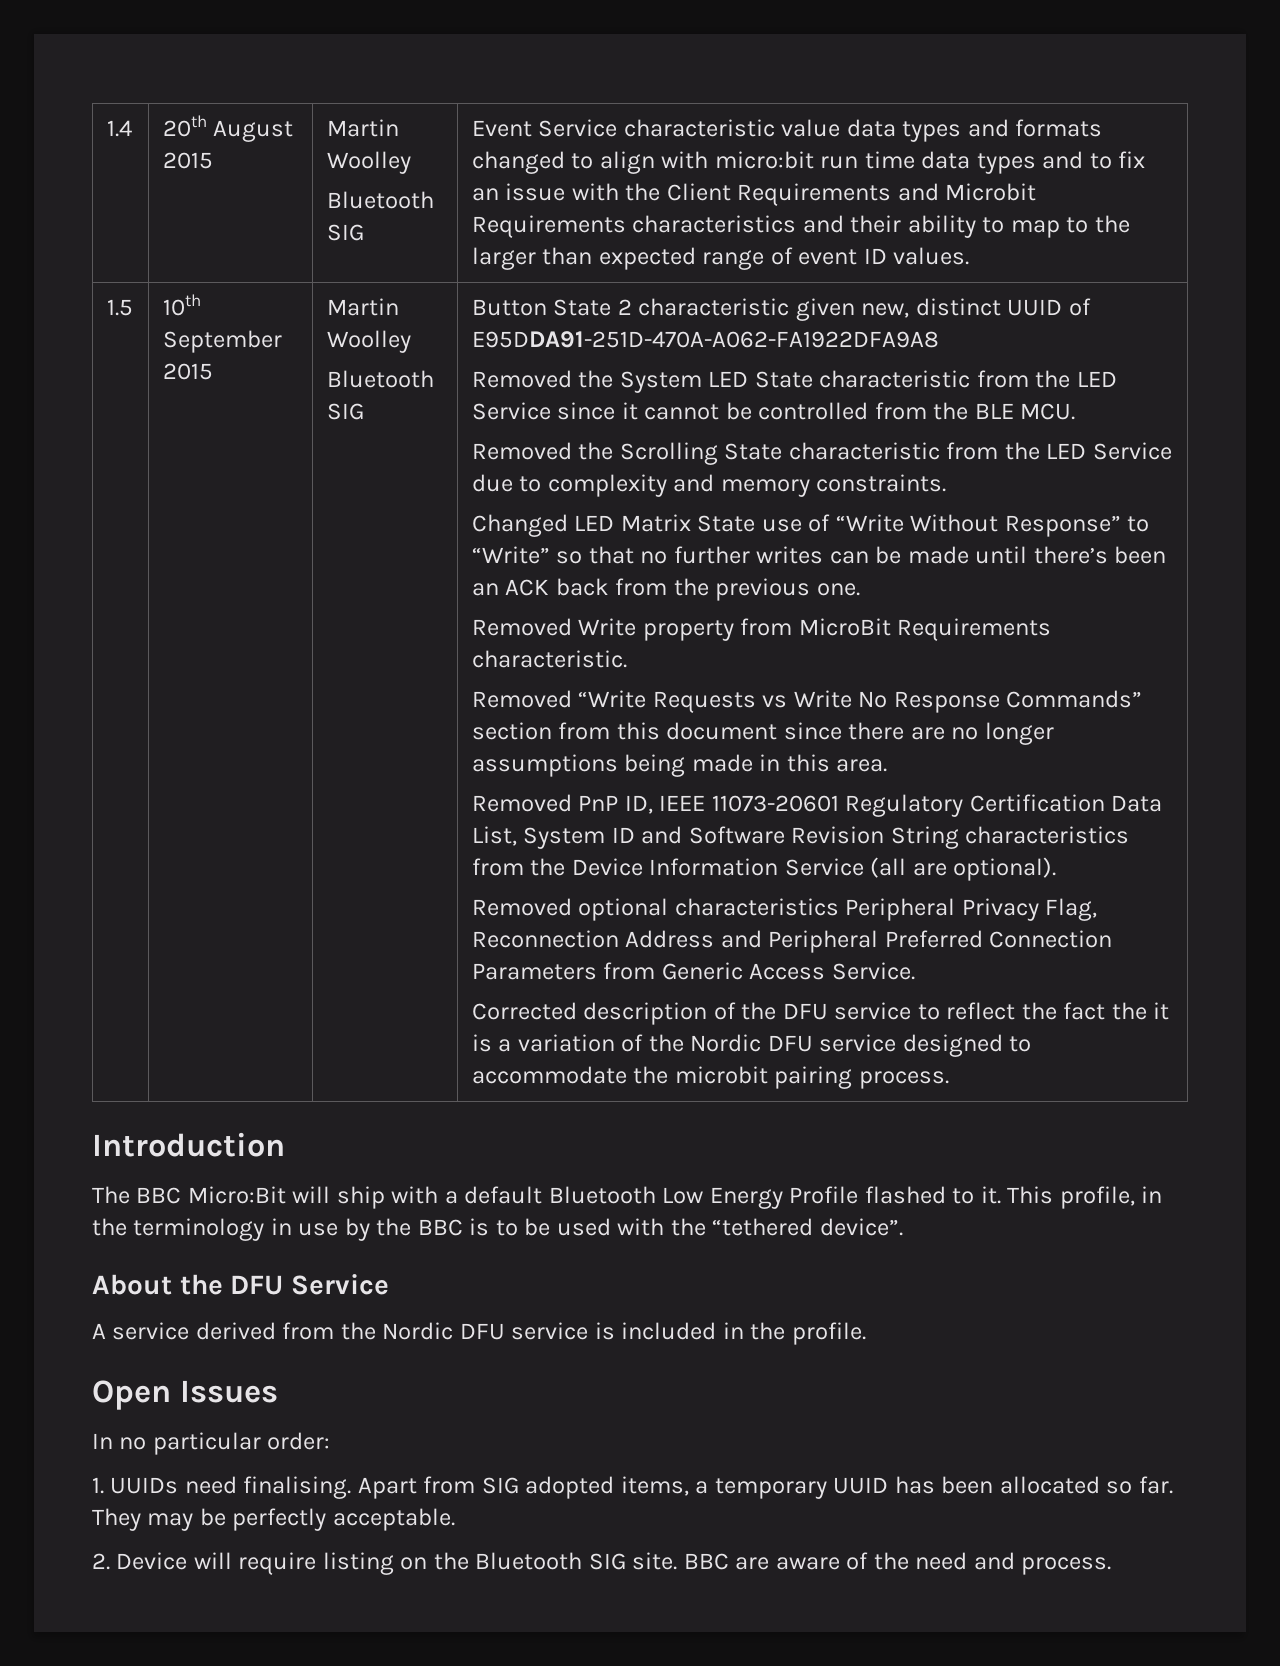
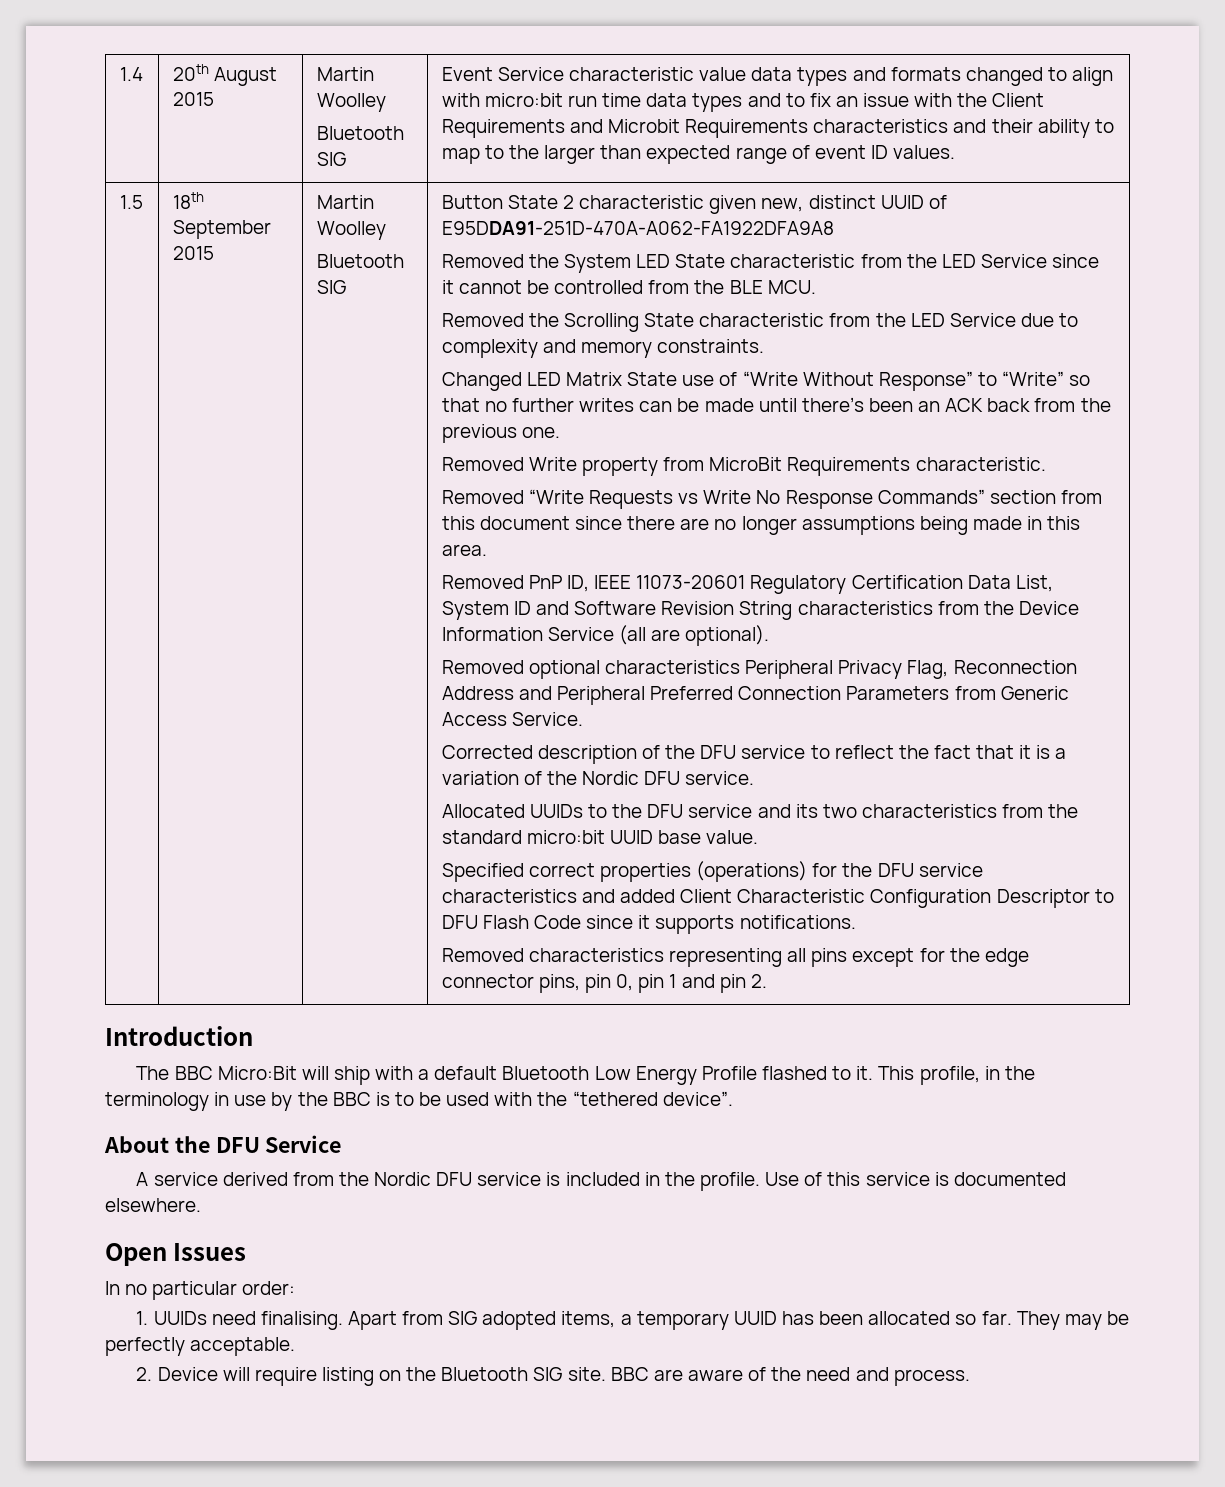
- 10th September 2015
+ 18th September 2015
- Corrected description of the DFU service to reflect the fact the it is a variation of the Nordic DFU service designed to accommodate the microbit pairing process.
+ Corrected description of the DFU service to reflect the fact that it is a variation of the Nordic DFU service.
+ Allocated UUIDs to the DFU service and its two characteristics from the standard micro:bit UUID base value.
+ Specified correct properties (operations) for the DFU service characteristics and added Client Characteristic Configuration Descriptor to DFU Flash Code since it supports notifications.
+ Removed characteristics representing all pins except for the edge connector pins, pin 0, pin 1 and pin 2.
+ Use of this service is documented elsewhere.

